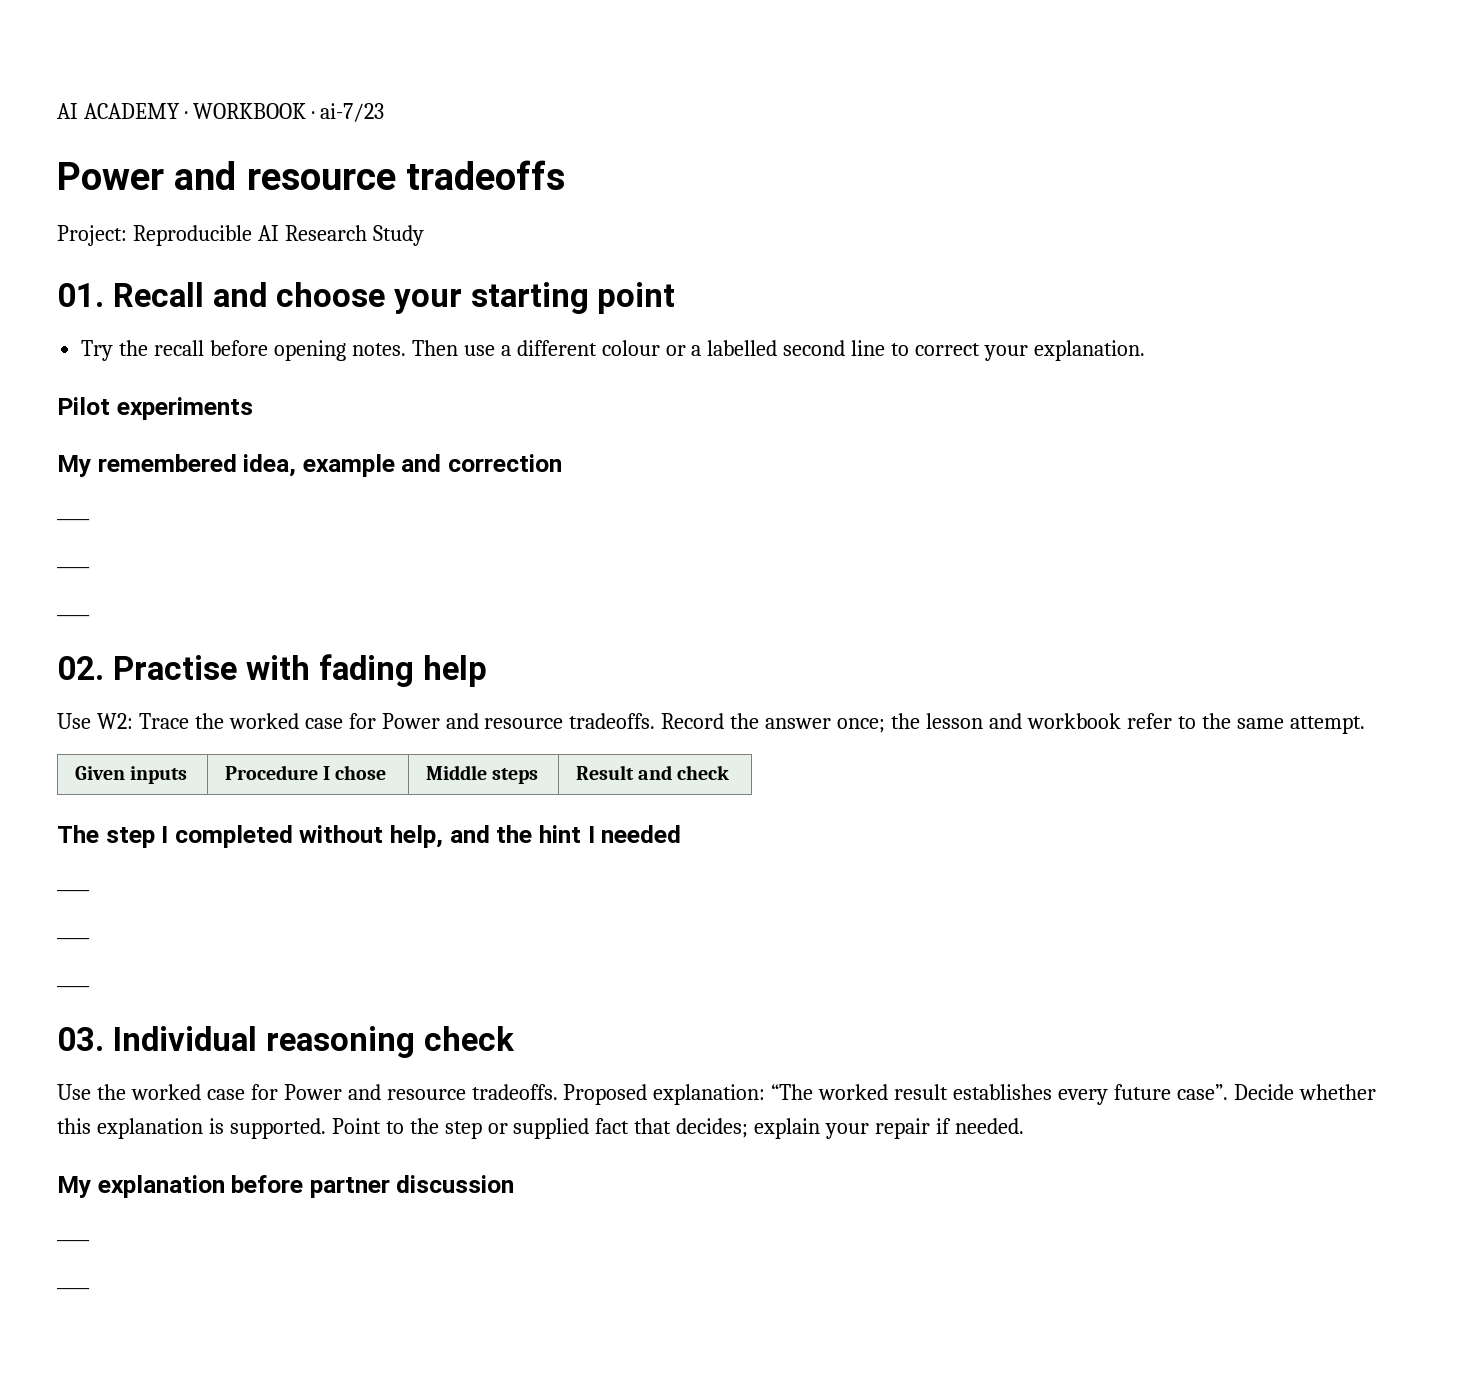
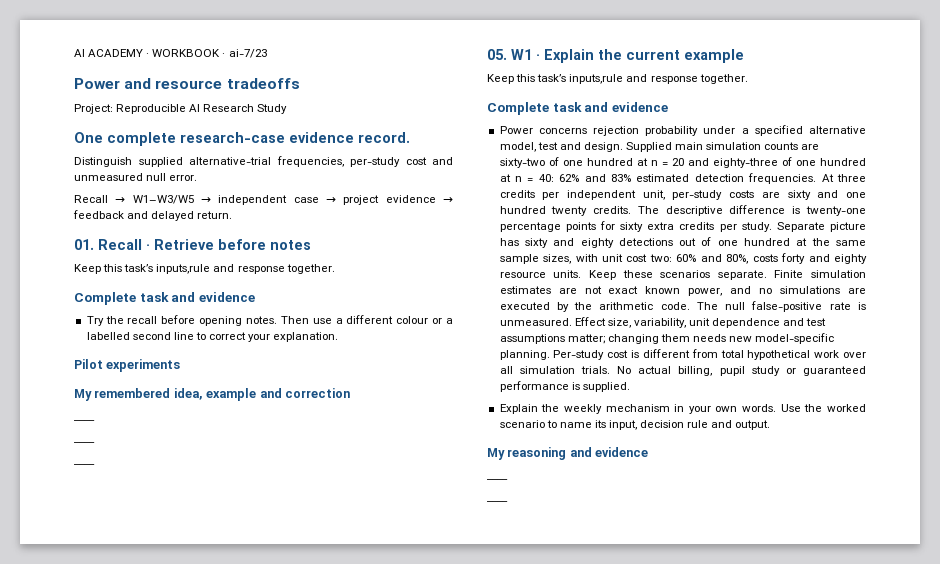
- 01. Recall and choose your starting point
+ One complete research-case evidence record.
+ Distinguish supplied alternative-trial frequencies, per-study cost and unmeasured null error.
+ Recall → W1–W3/W5 → independent case → project evidence → feedback and delayed return.
+ 01. Recall · Retrieve before notes
+ Keep this task’s inputs,rule and response together.
+ Complete task and evidence
- 02. Practise with fading help
- Use W2: Trace the worked case for Power and resource tradeoffs. Record the answer once; the lesson and workbook refer to the same attempt.
- Given inputs | Procedure I chose | Middle steps | Result and check
- The step I completed without help, and the hint I needed
- ____
- ____
- ____
- 03. Individual reasoning check
- Use the worked case for Power and resource tradeoffs. Proposed explanation: “The worked result establishes every future case”. Decide whether this explanation is supported. Point to the step or supplied fact that decides; explain your repair if needed.
- My explanation before partner discussion
+ 05. W1 · Explain the current example
+ Keep this task’s inputs,rule and response together.
+ Complete task and evidence
+ Power concerns rejection probability under a specified alternative model, test and design. Supplied main simulation counts are sixty-two of one hundred at n = 20 and eighty-three of one hundred at n = 40: 62% and 83% estimated detection frequencies. At three credits per independent unit, per-study costs are sixty and one hundred twenty credits. The descriptive difference is twenty-one percentage points for sixty extra credits per study. Separate picture has sixty and eighty detections out of one hundred at the same sample sizes, with unit cost two: 60% and 80%, costs forty and eighty resource units. Keep these scenarios separate. Finite simulation estimates are not exact known power, and no simulations are executed by the arithmetic code. The null false-positive rate is unmeasured. Effect size, variability, unit dependence and test assumptions matter; changing them needs new model-specific planning. Per-study cost is different from total hypothetical work over all simulation trials. No actual billing, pupil study or guaranteed performance is supplied.
+ Explain the weekly mechanism in your own words. Use the worked scenario to name its input, decision rule and output.
+ My reasoning and evidence

